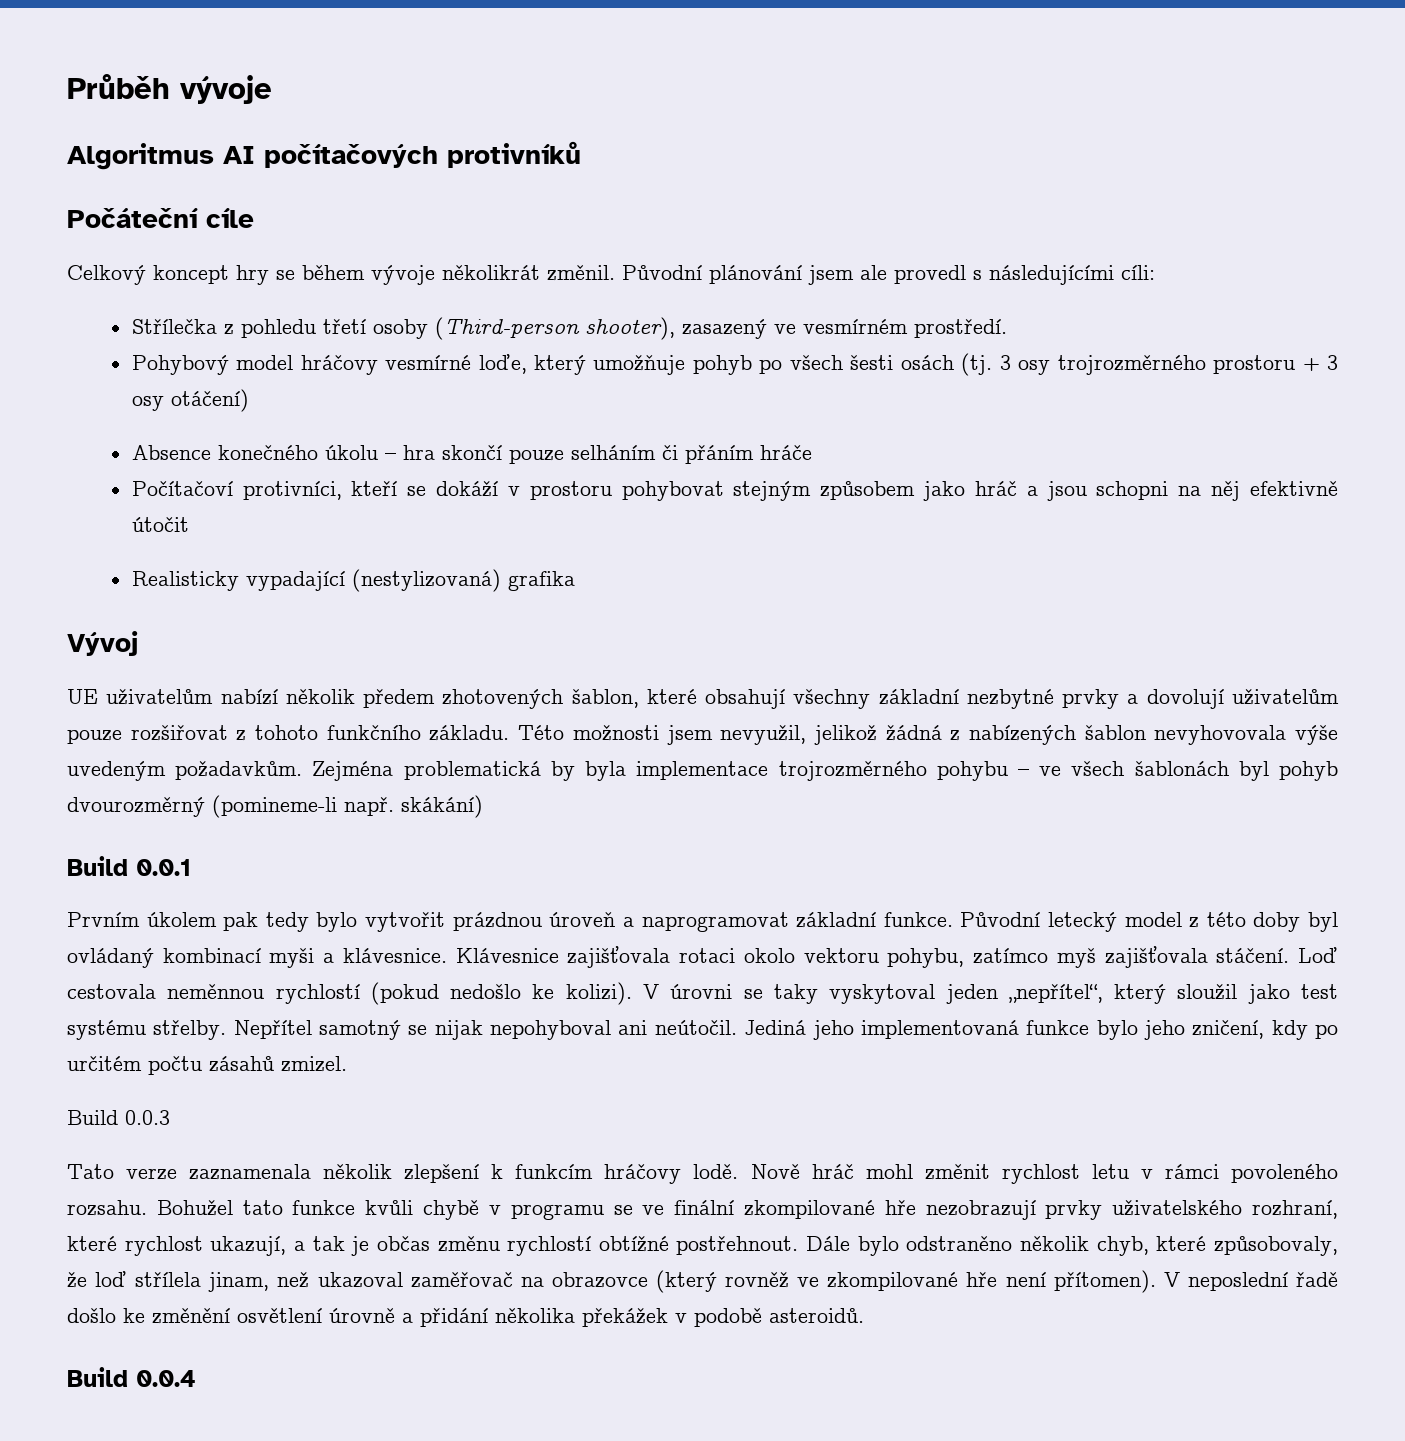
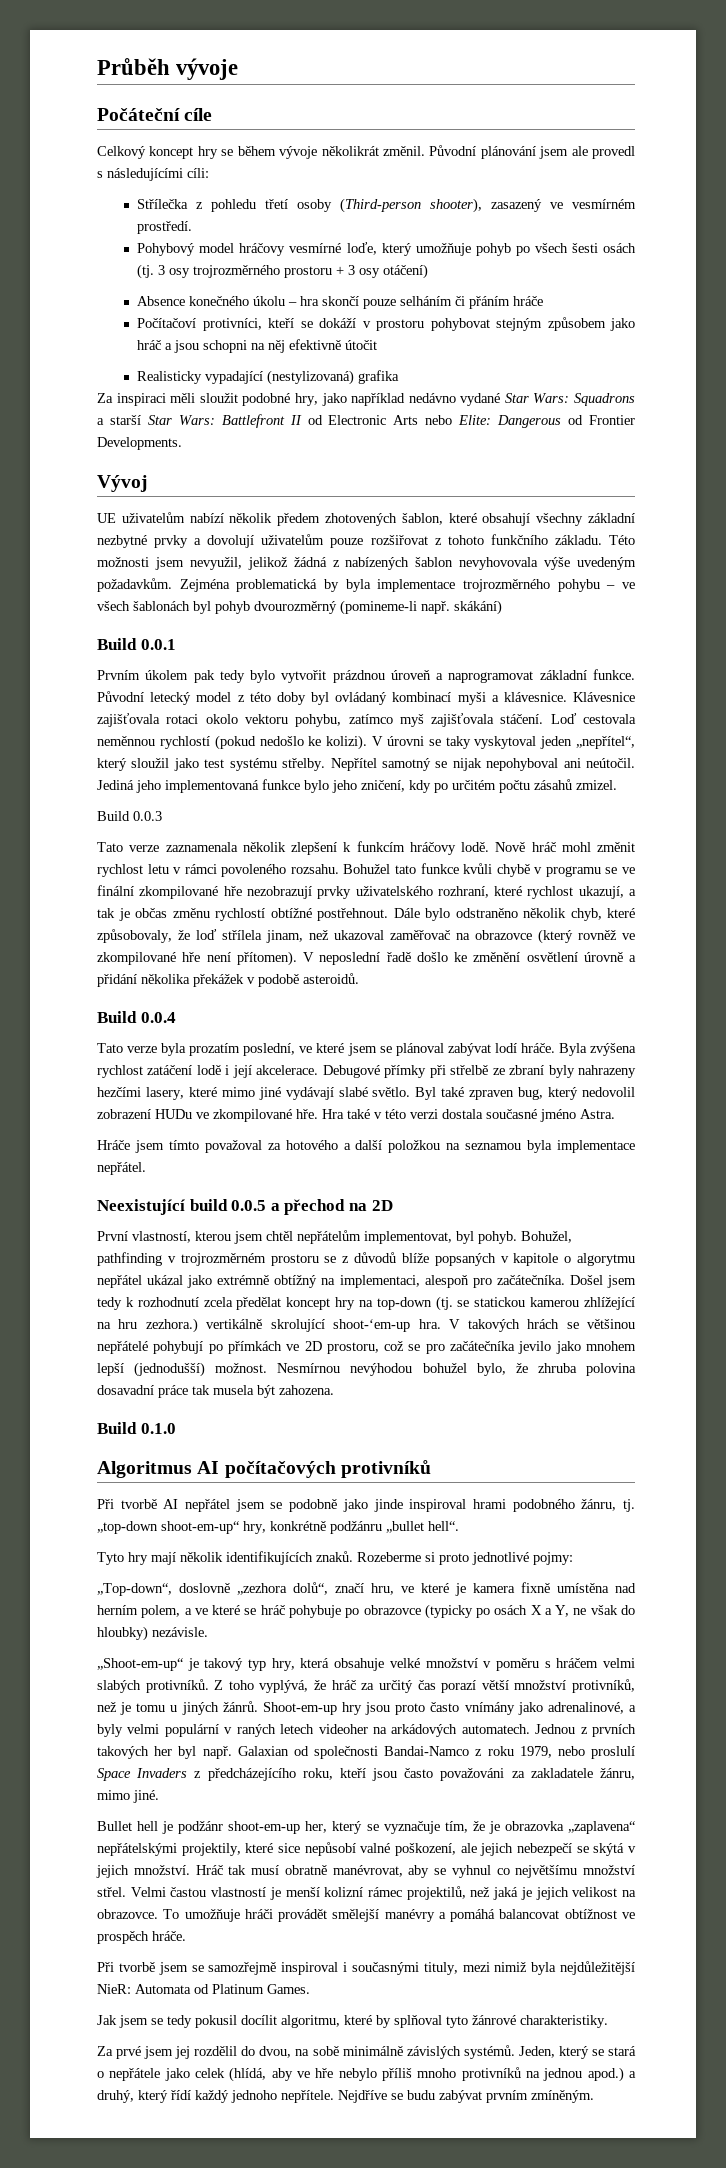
- Algoritmus AI počítačových protivníků
+ Za inspiraci měli sloužit podobné hry, jako například nedávno vydané Star Wars: Squadrons a starší Star Wars: Battlefront II od Electronic Arts nebo Elite: Dangerous od Frontier Developments.
+ Tato verze byla prozatím poslední, ve které jsem se plánoval zabývat lodí hráče. Byla zvýšena rychlost zatáčení lodě i její akcelerace. Debugové přímky při střelbě ze zbraní byly nahrazeny hezčími lasery, které mimo jiné vydávají slabé světlo. Byl také zpraven bug, který nedovolil zobrazení HUDu ve zkompilované hře. Hra také v této verzi dostala současné jméno Astra.
+ Hráče jsem tímto považoval za hotového a další položkou na seznamou byla implementace nepřátel.
+ Neexistující build 0.0.5 a přechod na 2D
+ První vlastností, kterou jsem chtěl nepřátelům implementovat, byl pohyb. Bohužel, pathfinding v trojrozměrném prostoru se z důvodů blíže popsaných v kapitole o algorytmu nepřátel ukázal jako extrémně obtížný na implementaci, alespoň pro začátečníka. Došel jsem tedy k rozhodnutí zcela předělat koncept hry na top-down (tj. se statickou kamerou zhlížející na hru zezhora.) vertikálně skrolující shoot-‘em-up hra. V takových hrách se většinou nepřátelé pohybují po přímkách ve 2D prostoru, což se pro začátečníka jevilo jako mnohem lepší (jednodušší) možnost. Nesmírnou nevýhodou bohužel bylo, že zhruba polovina dosavadní práce tak musela být zahozena.
+ Build 0.1.0
+ Algoritmus AI počítačových protivníků
+ Při tvorbě AI nepřátel jsem se podobně jako jinde inspiroval hrami podobného žánru, tj. „top-down shoot-em-up“ hry, konkrétně podžánru „bullet hell“.
+ Tyto hry mají několik identifikujících znaků. Rozeberme si proto jednotlivé pojmy:
+ „Top-down“, doslovně „zezhora dolů“, značí hru, ve které je kamera fixně umístěna nad herním polem, a ve které se hráč pohybuje po obrazovce (typicky po osách X a Y, ne však do hloubky) nezávisle.
+ „Shoot-em-up“ je takový typ hry, která obsahuje velké množství v poměru s hráčem velmi slabých protivníků. Z toho vyplývá, že hráč za určitý čas porazí větší množství protivníků, než je tomu u jiných žánrů. Shoot-em-up hry jsou proto často vnímány jako adrenalinové, a byly velmi populární v raných letech videoher na arkádových automatech. Jednou z prvních takových her byl např. Galaxian od společnosti Bandai-Namco z roku 1979, nebo proslulí Space Invaders z předcházejícího roku, kteří jsou často považováni za zakladatele žánru, mimo jiné.
+ Bullet hell je podžánr shoot-em-up her, který se vyznačuje tím, že je obrazovka „zaplavena“ nepřátelskými projektily, které sice nepůsobí valné poškození, ale jejich nebezpečí se skýtá v jejich množství. Hráč tak musí obratně manévrovat, aby se vyhnul co největšímu množství střel. Velmi častou vlastností je menší kolizní rámec projektilů, než jaká je jejich velikost na obrazovce. To umožňuje hráči provádět smělejší manévry a pomáhá balancovat obtížnost ve prospěch hráče.
+ Při tvorbě jsem se samozřejmě inspiroval i současnými tituly, mezi nimiž byla nejdůležitější NieR: Automata od Platinum Games.
+ Jak jsem se tedy pokusil docílit algoritmu, které by splňoval tyto žánrové charakteristiky.
+ Za prvé jsem jej rozdělil do dvou, na sobě minimálně závislých systémů. Jeden, který se stará o nepřátele jako celek (hlídá, aby ve hře nebylo příliš mnoho protivníků na jednou apod.) a druhý, který řídí každý jednoho nepřítele. Nejdříve se budu zabývat prvním zmíněným.

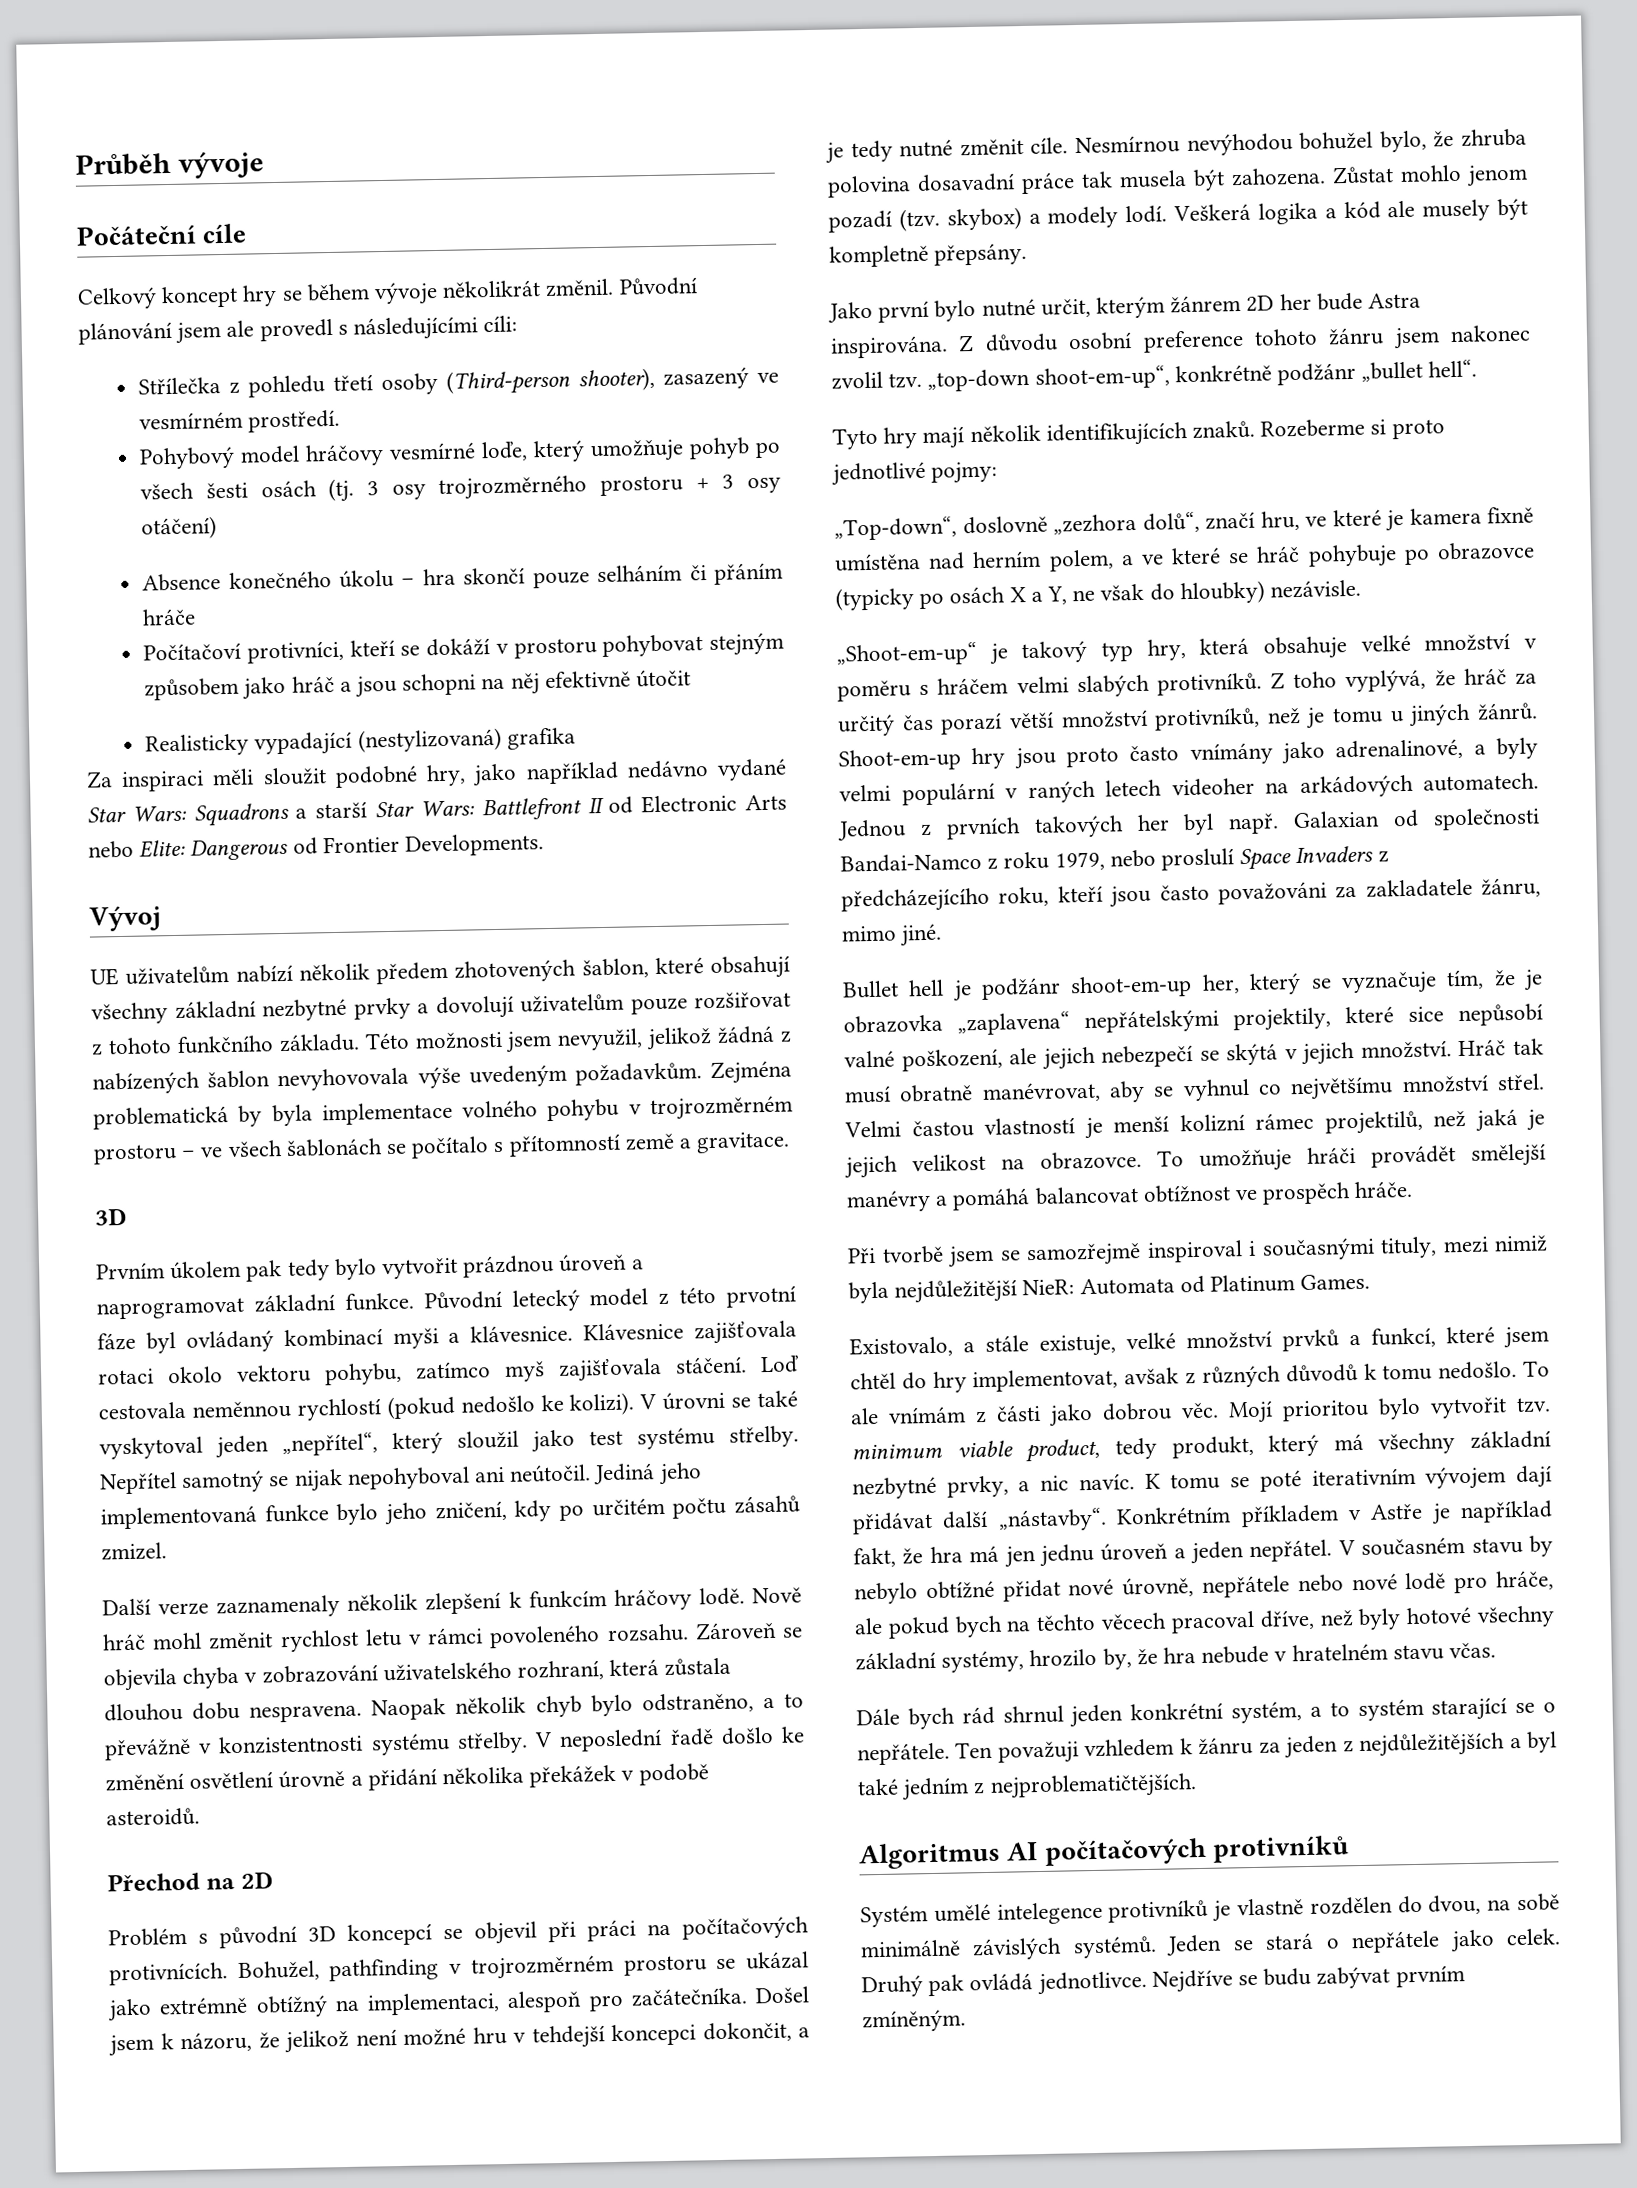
- Zejména problematická by byla implementace trojrozměrného pohybu – ve všech šablonách byl pohyb dvourozměrný (pomineme-li např. skákání)
- Build 0.0.1
+ Zejména problematická by byla implementace volného pohybu v trojrozměrném prostoru – ve všech šablonách se počítalo s přítomností země a gravitace.
+ 3D
- Původní letecký model z této doby byl ovládaný kombinací myši a klávesnice.
+ Původní letecký model z této prvotní fáze byl ovládaný kombinací myši a klávesnice.
- V úrovni se taky vyskytoval jeden „nepřítel“, který sloužil jako test systému střelby.
+ V úrovni se také vyskytoval jeden „nepřítel“, který sloužil jako test systému střelby.
- Build 0.0.3
- Tato verze zaznamenala několik zlepšení k funkcím hráčovy lodě.
+ Další verze zaznamenaly několik zlepšení k funkcím hráčovy lodě.
- Bohužel tato funkce kvůli chybě v programu se ve finální zkompilované hře nezobrazují prvky uživatelského rozhraní, které rychlost ukazují, a tak je občas změnu rychlostí obtížné postřehnout. Dále bylo odstraněno několik chyb, které způsobovaly, že loď střílela jinam, než ukazoval zaměřovač na obrazovce (který rovněž ve zkompilované hře není přítomen).
+ Zároveň se objevila chyba v zobrazování uživatelského rozhraní, která zůstala dlouhou dobu nespravena. Naopak několik chyb bylo odstraněno, a to převážně v konzistentnosti systému střelby.
- Build 0.0.4
- Tato verze byla prozatím poslední, ve které jsem se plánoval zabývat lodí hráče. Byla zvýšena rychlost zatáčení lodě i její akcelerace. Debugové přímky při střelbě ze zbraní byly nahrazeny hezčími lasery, které mimo jiné vydávají slabé světlo. Byl také zpraven bug, který nedovolil zobrazení HUDu ve zkompilované hře. Hra také v této verzi dostala současné jméno Astra.
- Hráče jsem tímto považoval za hotového a další položkou na seznamou byla implementace nepřátel.
- Neexistující build 0.0.5 a přechod na 2D
- První vlastností, kterou jsem chtěl nepřátelům implementovat, byl pohyb.
+ Přechod na 2D
+ Problém s původní 3D koncepcí se objevil při práci na počítačových protivnících.
- Bohužel, pathfinding v trojrozměrném prostoru se z důvodů blíže popsaných v kapitole o algorytmu nepřátel ukázal jako extrémně obtížný na implementaci, alespoň pro začátečníka.
+ Bohužel, pathfinding v trojrozměrném prostoru se ukázal jako extrémně obtížný na implementaci, alespoň pro začátečníka.
- Došel jsem tedy k rozhodnutí zcela předělat koncept hry na top-down (tj. se statickou kamerou zhlížející na hru zezhora.) vertikálně skrolující shoot-‘em-up hra. V takových hrách se většinou nepřátelé pohybují po přímkách ve 2D prostoru, což se pro začátečníka jevilo jako mnohem lepší (jednodušší) možnost.
+ Došel jsem k názoru, že jelikož není možné hru v tehdejší koncepci dokončit, a je tedy nutné změnit cíle.
- Nesmírnou nevýhodou bohužel bylo, že zhruba polovina dosavadní práce tak musela být zahozena.
- Build 0.1.0
- Algoritmus AI počítačových protivníků
- Při tvorbě AI nepřátel jsem se podobně jako jinde inspiroval hrami podobného žánru, tj. „top-down shoot-em-up“ hry, konkrétně podžánru „bullet hell“.
+ Nesmírnou nevýhodou bohužel bylo, že zhruba polovina dosavadní práce tak musela být zahozena. Zůstat mohlo jenom pozadí (tzv. skybox) a modely lodí. Veškerá logika a kód ale musely být kompletně přepsány.
+ Jako první bylo nutné určit, kterým žánrem 2D her bude Astra inspirována. Z důvodu osobní preference tohoto žánru jsem nakonec zvolil tzv. „top-down shoot-em-up“, konkrétně podžánr „bullet hell“.
- Jak jsem se tedy pokusil docílit algoritmu, které by splňoval tyto žánrové charakteristiky.
- Za prvé jsem jej rozdělil do dvou, na sobě minimálně závislých systémů.
+ Existovalo, a stále existuje, velké množství prvků a funkcí, které jsem chtěl do hry implementovat, avšak z různých důvodů k tomu nedošlo. To ale vnímám z části jako dobrou věc. Mojí prioritou bylo vytvořit tzv. minimum viable product, tedy produkt, který má všechny základní nezbytné prvky, a nic navíc. K tomu se poté iterativním vývojem dají přidávat další „nástavby“. Konkrétním příkladem v Astře je například fakt, že hra má jen jednu úroveň a jeden nepřátel. V současném stavu by nebylo obtížné přidat nové úrovně, nepřátele nebo nové lodě pro hráče, ale pokud bych na těchto věcech pracoval dříve, než byly hotové všechny základní systémy, hrozilo by, že hra nebude v hratelném stavu včas.
+ Dále bych rád shrnul jeden konkrétní systém, a to systém starající se o nepřátele. Ten považuji vzhledem k žánru za jeden z nejdůležitějších a byl také jedním z nejproblematičtějších.
+ Algoritmus AI počítačových protivníků
+ Systém umělé intelegence protivníků je vlastně rozdělen do dvou, na sobě minimálně závislých systémů.
- Jeden, který se stará o nepřátele jako celek (hlídá, aby ve hře nebylo příliš mnoho protivníků na jednou apod.) a druhý, který řídí každý jednoho nepřítele.
+ Jeden se stará o nepřátele jako celek. Druhý pak ovládá jednotlivce.

